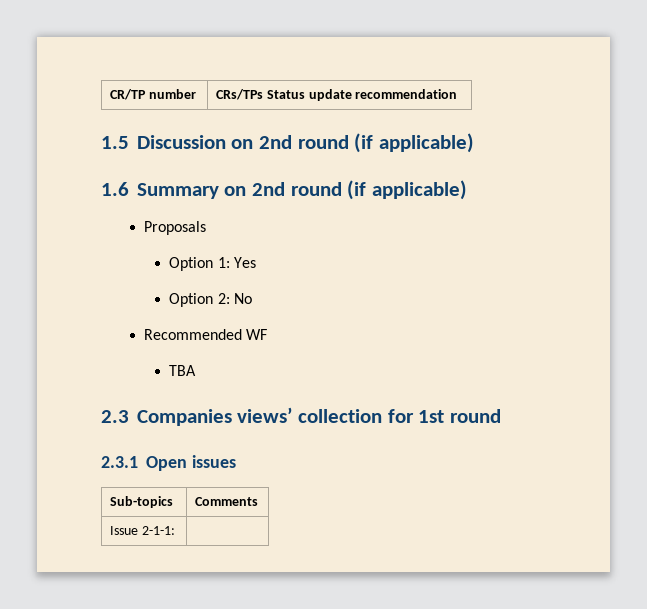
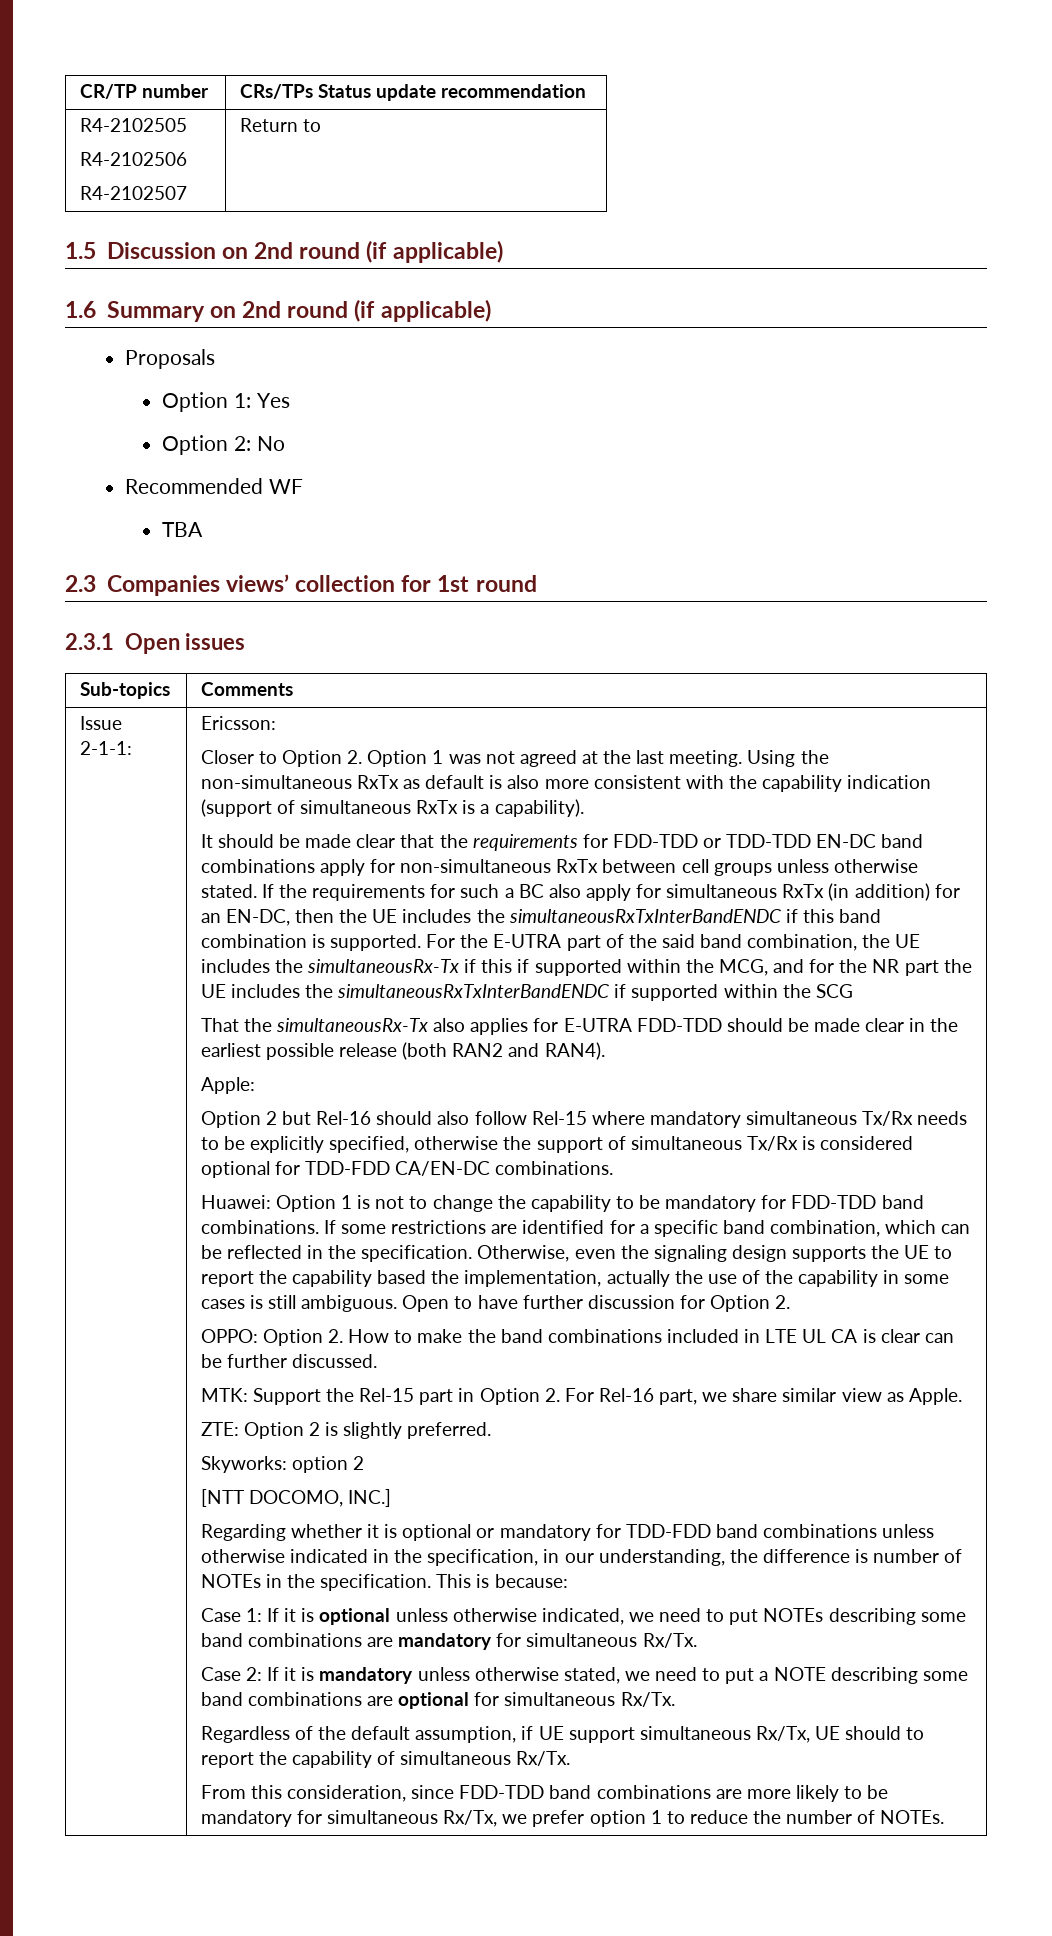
+ R4-2102505
+ R4-2102506
+ R4-2102507 | Return to
+ Ericsson:
+ Closer to Option 2. Option 1 was not agreed at the last meeting. Using the non-simultaneous RxTx as default is also more consistent with the capability indication (support of simultaneous RxTx is a capability).
+ It should be made clear that the requirements for FDD-TDD or TDD-TDD EN-DC band combinations apply for non-simultaneous RxTx between cell groups unless otherwise stated. If the requirements for such a BC also apply for simultaneous RxTx (in addition) for an EN-DC, then the UE includes the simultaneousRxTxInterBandENDC if this band combination is supported. For the E-UTRA part of the said band combination, the UE includes the simultaneousRx-Tx if this if supported within the MCG, and for the NR part the UE includes the simultaneousRxTxInterBandENDC if supported within the SCG
+ That the simultaneousRx-Tx also applies for E-UTRA FDD-TDD should be made clear in the earliest possible release (both RAN2 and RAN4).
+ Apple:
+ Option 2 but Rel-16 should also follow Rel-15 where mandatory simultaneous Tx/Rx needs to be explicitly specified, otherwise the support of simultaneous Tx/Rx is considered optional for TDD-FDD CA/EN-DC combinations.
+ Huawei: Option 1 is not to change the capability to be mandatory for FDD-TDD band combinations. If some restrictions are identified for a specific band combination, which can be reflected in the specification. Otherwise, even the signaling design supports the UE to report the capability based the implementation, actually the use of the capability in some cases is still ambiguous. Open to have further discussion for Option 2.
+ OPPO: Option 2. How to make the band combinations included in LTE UL CA is clear can be further discussed.
+ MTK: Support the Rel-15 part in Option 2. For Rel-16 part, we share similar view as Apple.
+ ZTE: Option 2 is slightly preferred.
+ Skyworks: option 2
+ [NTT DOCOMO, INC.]
+ Regarding whether it is optional or mandatory for TDD-FDD band combinations unless otherwise indicated in the specification, in our understanding, the difference is number of NOTEs in the specification. This is because:
+ Case 1: If it is optional unless otherwise indicated, we need to put NOTEs describing some band combinations are mandatory for simultaneous Rx/Tx.
+ Case 2: If it is mandatory unless otherwise stated, we need to put a NOTE describing some band combinations are optional for simultaneous Rx/Tx.
+ Regardless of the default assumption, if UE support simultaneous Rx/Tx, UE should to report the capability of simultaneous Rx/Tx.
+ From this consideration, since FDD-TDD band combinations are more likely to be mandatory for simultaneous Rx/Tx, we prefer option 1 to reduce the number of NOTEs.

